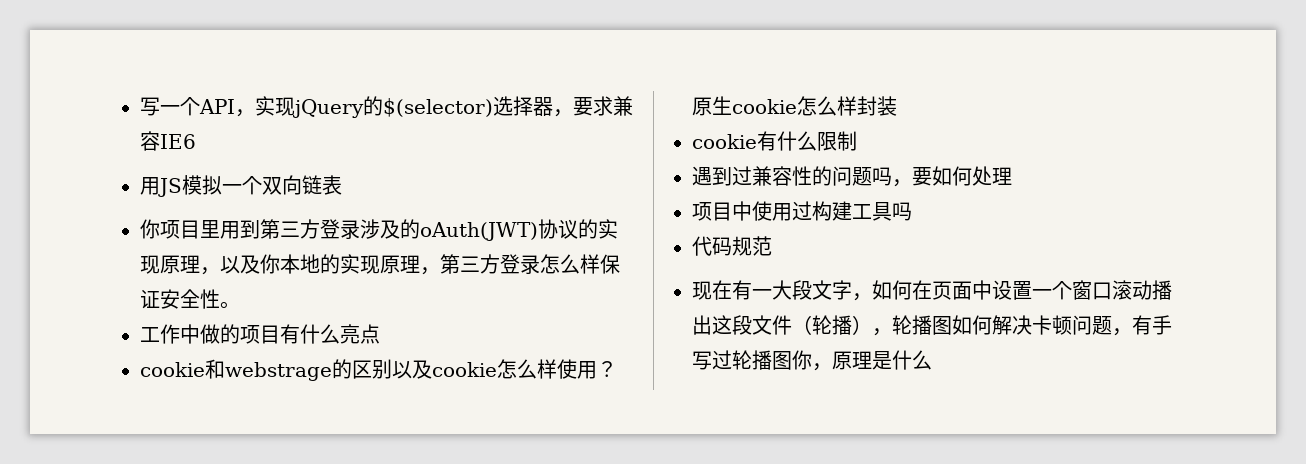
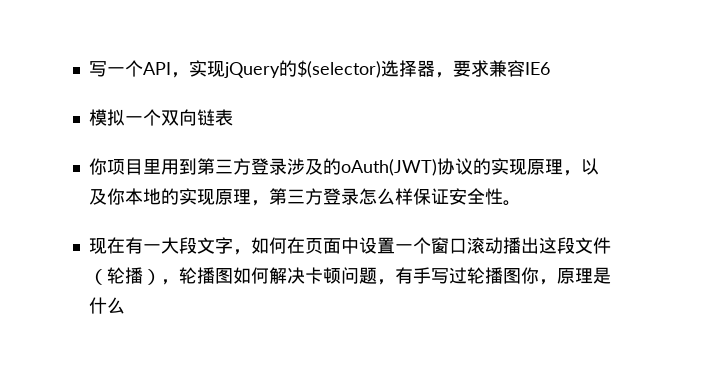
- 用JS模拟一个双向链表
+ 模拟一个双向链表
- 工作中做的项目有什么亮点
- cookie和webstrage的区别以及cookie怎么样使用？原生cookie怎么样封装
- cookie有什么限制
- 遇到过兼容性的问题吗，要如何处理
- 项目中使用过构建工具吗
- 代码规范

